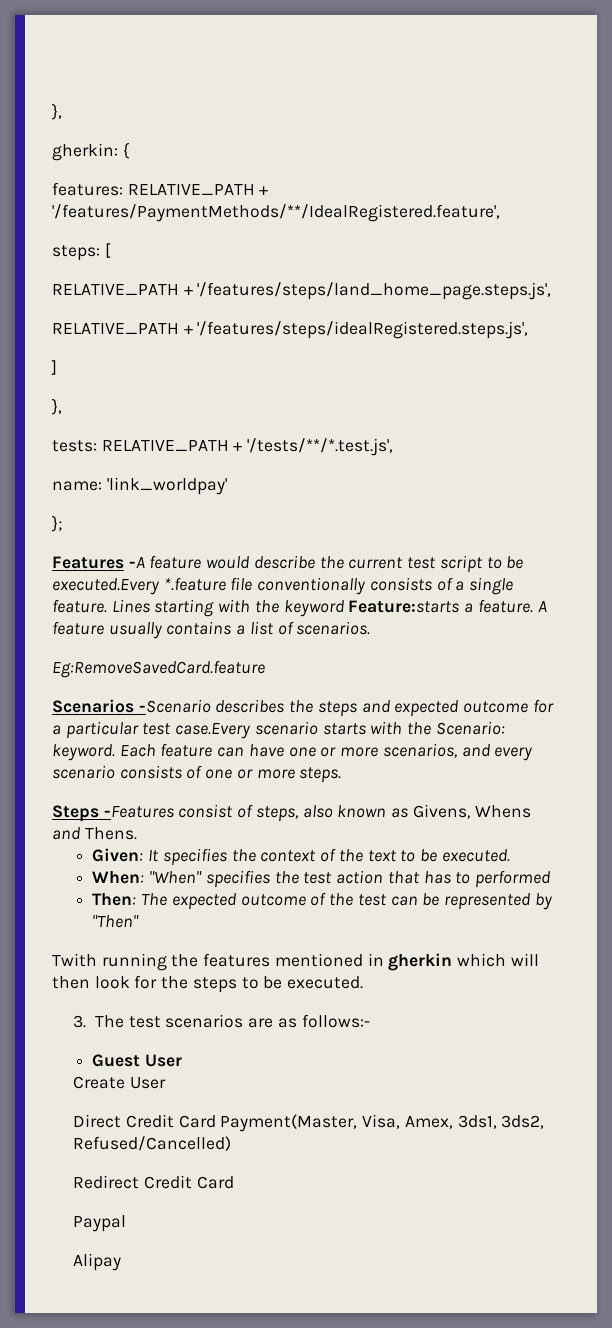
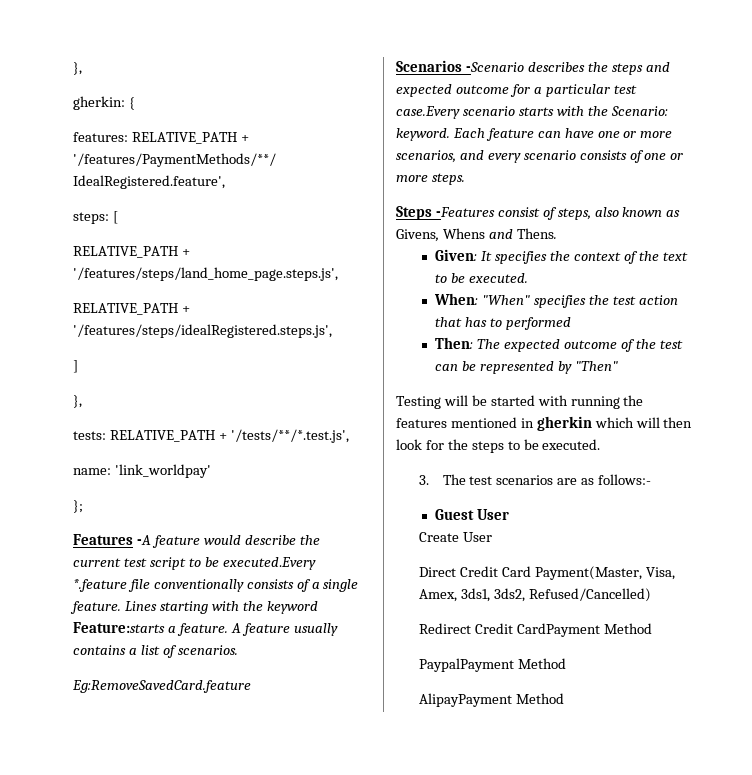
- Twith running the features mentioned in gherkin which will then look for the steps to be executed.
+ Testing will be started with running the features mentioned in gherkin which will then look for the steps to be executed.
- Redirect Credit Card
- Paypal
- Alipay
+ Redirect Credit CardPayment Method
+ PaypalPayment Method
+ AlipayPayment Method

